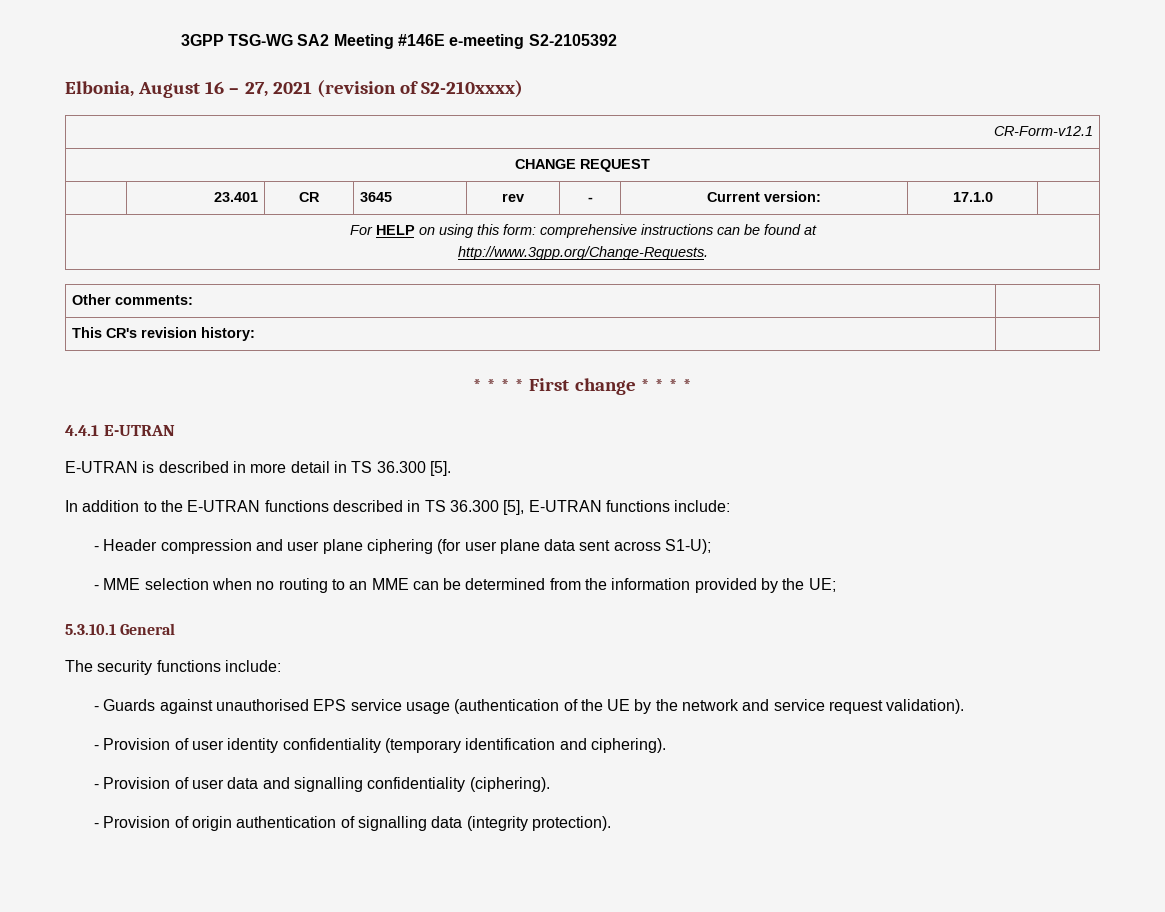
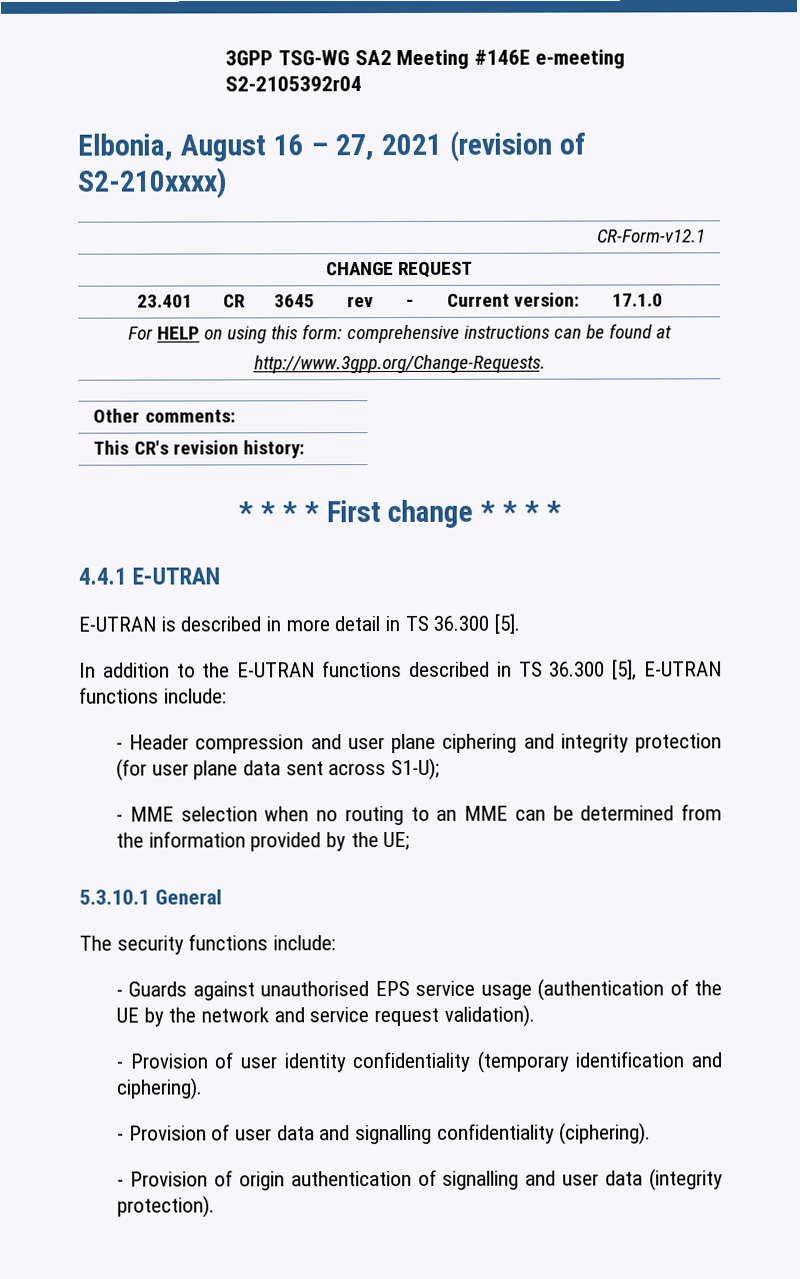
- 3GPP TSG-WG SA2 Meeting #146E e-meeting S2-2105392
+ 3GPP TSG-WG SA2 Meeting #146E e-meeting S2-2105392r04
- - Header compression and user plane ciphering (for user plane data sent across S1-U);
+ - Header compression and user plane ciphering and integrity protection (for user plane data sent across S1-U);
- - Provision of origin authentication of signalling data (integrity protection).
+ - Provision of origin authentication of signalling and user data (integrity protection).

